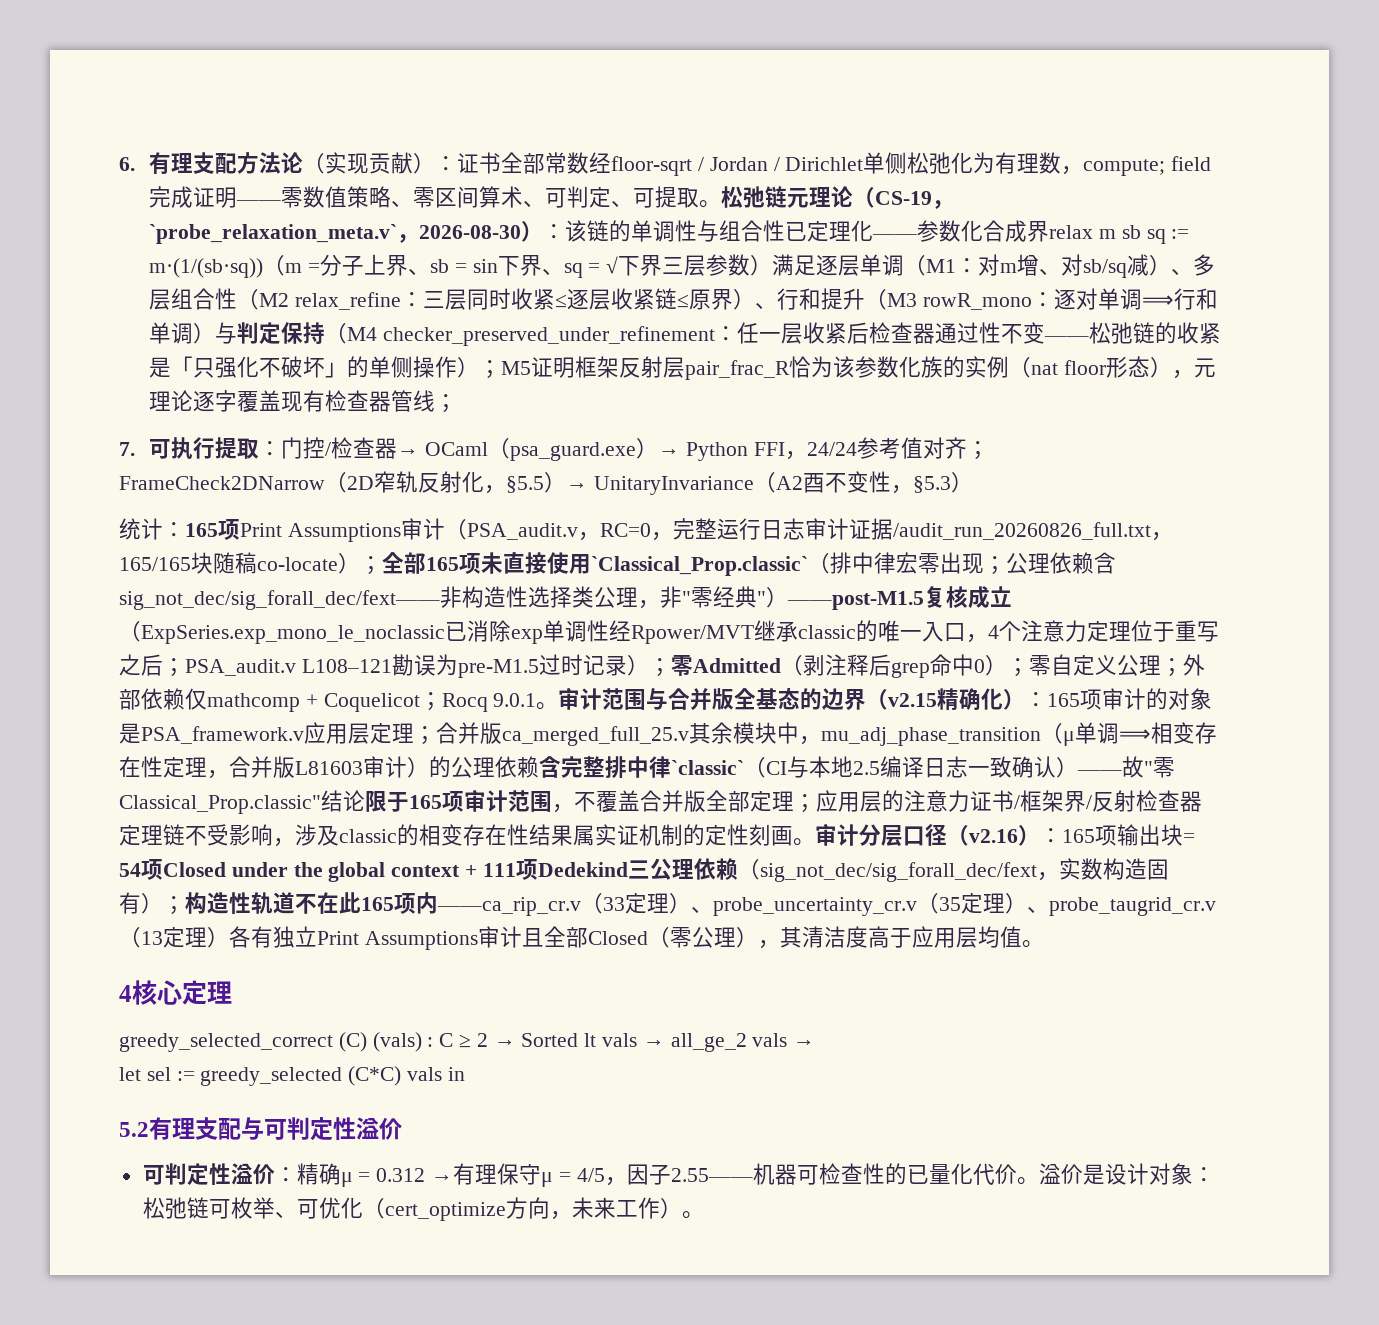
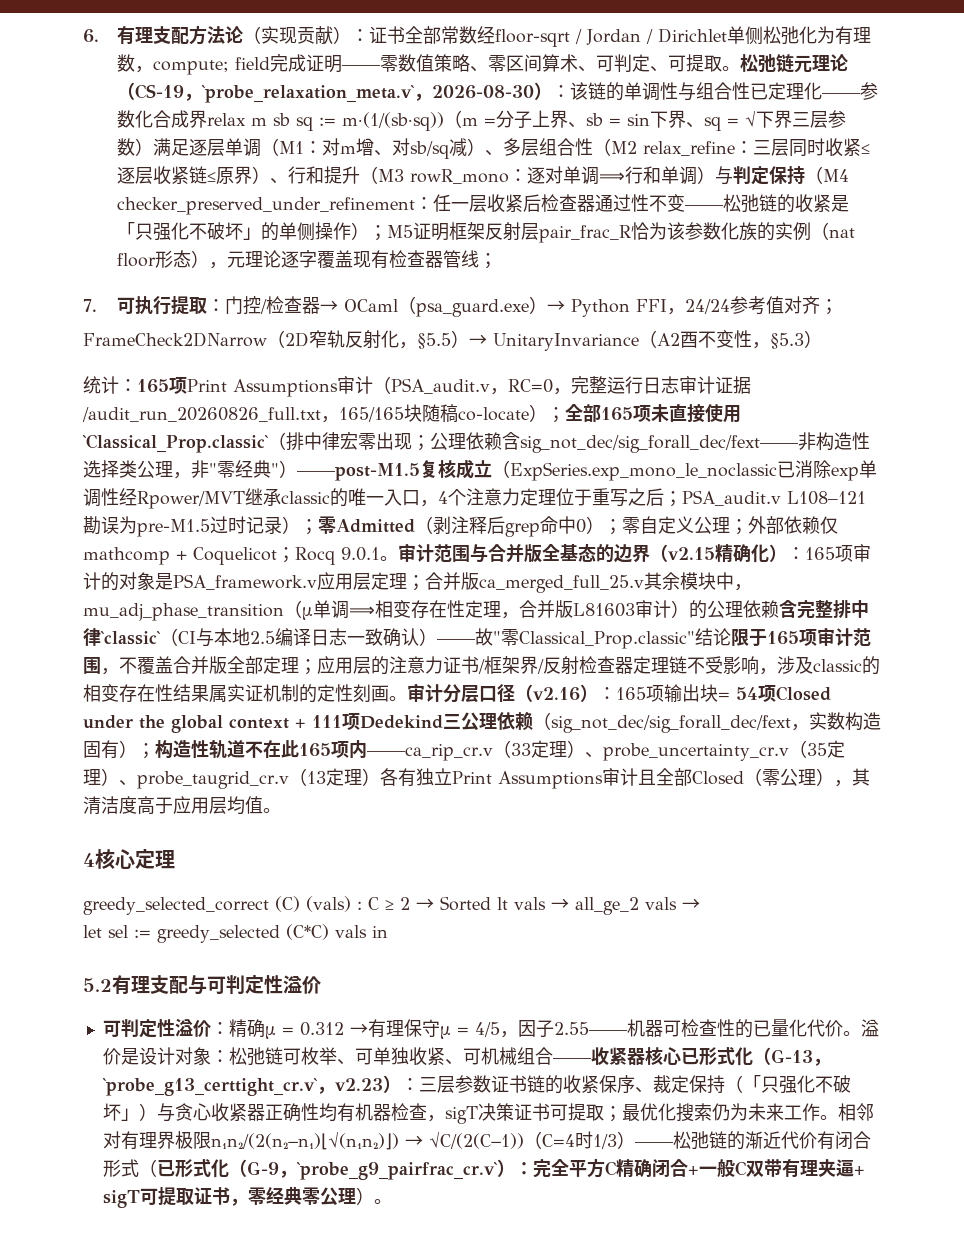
- 溢价是设计对象：松弛链可枚举、可优化（cert_optimize方向，未来工作）。
+ 溢价是设计对象：松弛链可枚举、可单独收紧、可机械组合——收紧器核心已形式化（G-13，`probe_g13_certtight_cr.v`，v2.23）：三层参数证书链的收紧保序、裁定保持（「只强化不破坏」）与贪心收紧器正确性均有机器检查，sigT决策证书可提取；最优化搜索仍为未来工作。相邻对有理界极限n₁n₂/(2(n₂−n₁)⌊√(n₁n₂)⌋) → √C/(2(C−1))（C=4时1/3）——松弛链的渐近代价有闭合形式（已形式化（G-9，`probe_g9_pairfrac_cr.v`）：完全平方C精确闭合+一般C双带有理夹逼+ sigT可提取证书，零经典零公理）。

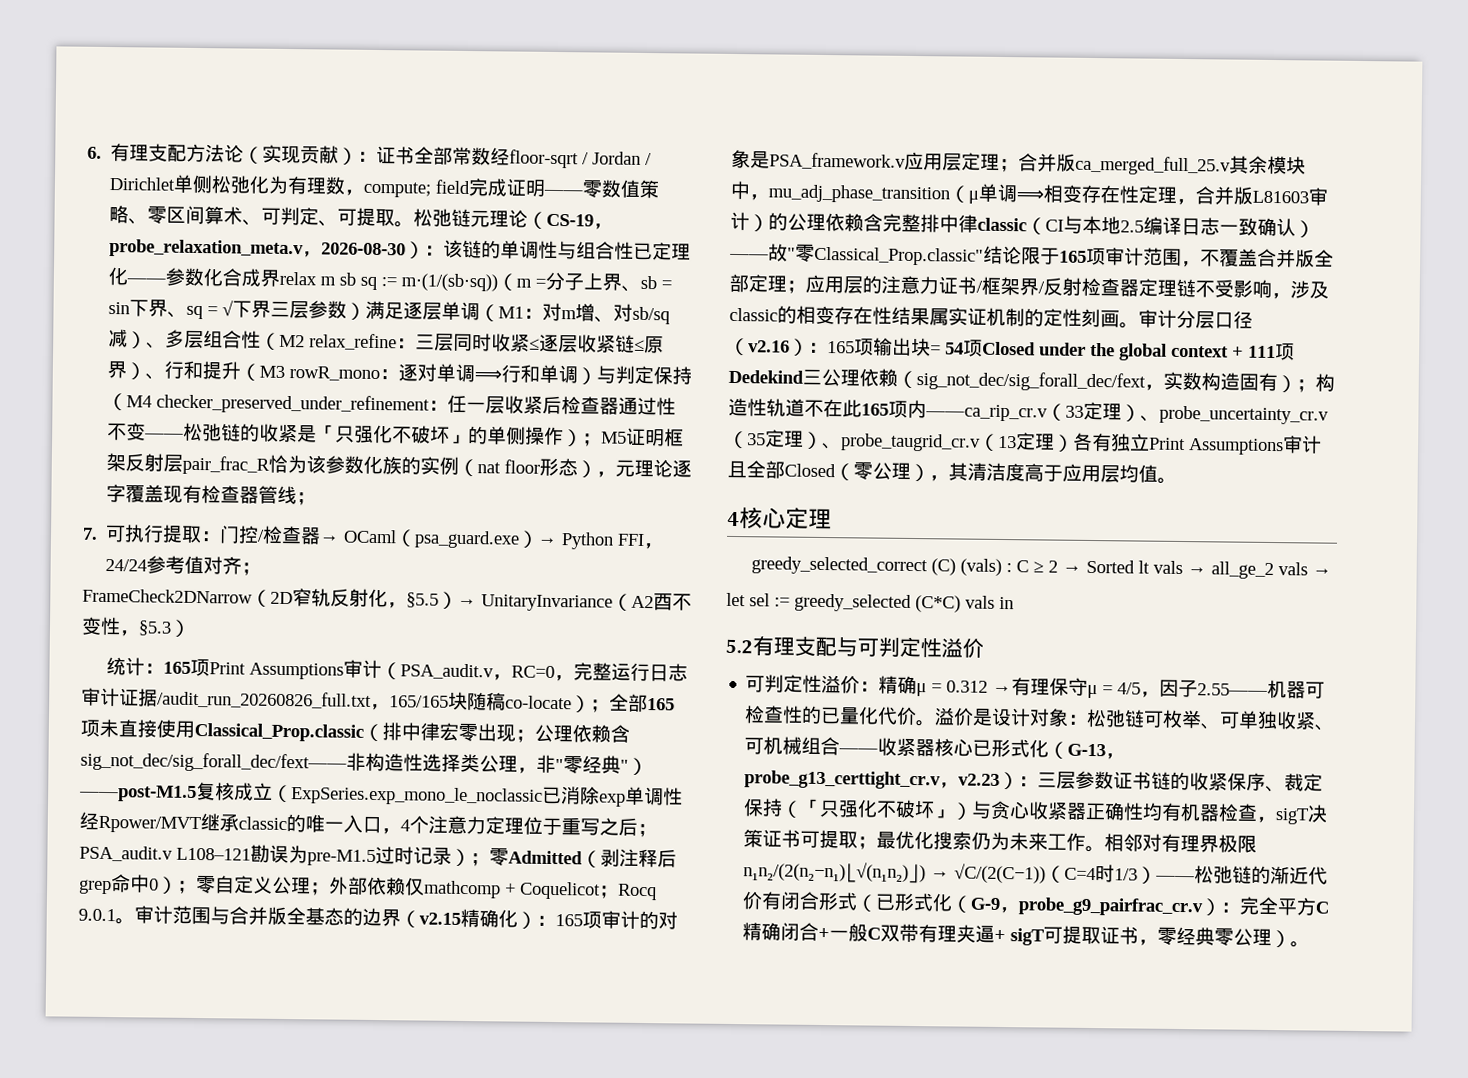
- 松弛链元理论（CS-19，`probe_relaxation_meta.v`，2026-08-30）：
+ 松弛链元理论（CS-19，probe_relaxation_meta.v，2026-08-30）：
- 全部165项未直接使用`Classical_Prop.classic`（排中律宏零出现；
+ 全部165项未直接使用Classical_Prop.classic（排中律宏零出现；
- 合并版ca_merged_full_25.v其余模块中，mu_adj_phase_transition（μ单调⟹相变存在性定理，合并版L81603审计）的公理依赖含完整排中律`classic`（CI与本地2.5编译日志一致确认）——故"零Classical_Prop.classic"结论限于165项审计范围，不覆盖合并版全部定理；
+ 合并版ca_merged_full_25.v其余模块中，mu_adj_phase_transition（μ单调⟹相变存在性定理，合并版L81603审计）的公理依赖含完整排中律classic（CI与本地2.5编译日志一致确认）——故"零Classical_Prop.classic"结论限于165项审计范围，不覆盖合并版全部定理；
- 溢价是设计对象：松弛链可枚举、可单独收紧、可机械组合——收紧器核心已形式化（G-13，`probe_g13_certtight_cr.v`，v2.23）：三层参数证书链的收紧保序、裁定保持（「只强化不破坏」）与贪心收紧器正确性均有机器检查，sigT决策证书可提取；最优化搜索仍为未来工作。
+ 溢价是设计对象：松弛链可枚举、可单独收紧、可机械组合——收紧器核心已形式化（G-13，probe_g13_certtight_cr.v，v2.23）：三层参数证书链的收紧保序、裁定保持（「只强化不破坏」）与贪心收紧器正确性均有机器检查，sigT决策证书可提取；最优化搜索仍为未来工作。
- 相邻对有理界极限n₁n₂/(2(n₂−n₁)⌊√(n₁n₂)⌋) → √C/(2(C−1))（C=4时1/3）——松弛链的渐近代价有闭合形式（已形式化（G-9，`probe_g9_pairfrac_cr.v`）：完全平方C精确闭合+一般C双带有理夹逼+ sigT可提取证书，零经典零公理）。
+ 相邻对有理界极限n₁n₂/(2(n₂−n₁)⌊√(n₁n₂)⌋) → √C/(2(C−1))（C=4时1/3）——松弛链的渐近代价有闭合形式（已形式化（G-9，probe_g9_pairfrac_cr.v）：完全平方C精确闭合+一般C双带有理夹逼+ sigT可提取证书，零经典零公理）。

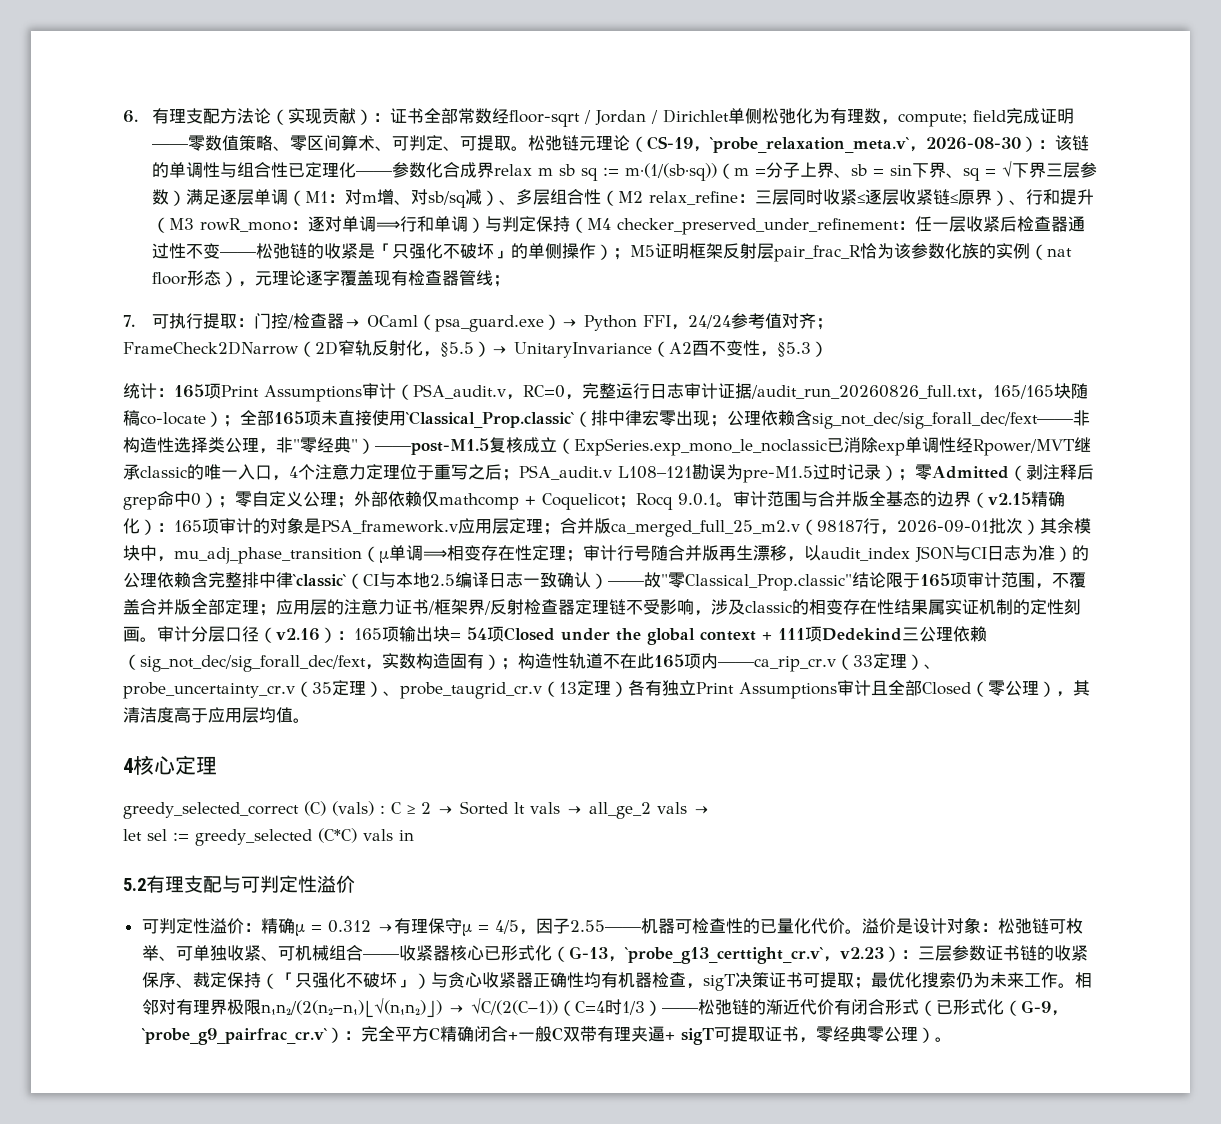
- 松弛链元理论（CS-19，probe_relaxation_meta.v，2026-08-30）：
+ 松弛链元理论（CS-19，`probe_relaxation_meta.v`，2026-08-30）：
- 全部165项未直接使用Classical_Prop.classic（排中律宏零出现；
+ 全部165项未直接使用`Classical_Prop.classic`（排中律宏零出现；
- 合并版ca_merged_full_25.v其余模块中，mu_adj_phase_transition（μ单调⟹相变存在性定理，合并版L81603审计）的公理依赖含完整排中律classic（CI与本地2.5编译日志一致确认）——故"零Classical_Prop.classic"结论限于165项审计范围，不覆盖合并版全部定理；
+ 合并版ca_merged_full_25_m2.v（98187行，2026-09-01批次）其余模块中，mu_adj_phase_transition（μ单调⟹相变存在性定理；审计行号随合并版再生漂移，以audit_index JSON与CI日志为准）的公理依赖含完整排中律`classic`（CI与本地2.5编译日志一致确认）——故"零Classical_Prop.classic"结论限于165项审计范围，不覆盖合并版全部定理；
- 溢价是设计对象：松弛链可枚举、可单独收紧、可机械组合——收紧器核心已形式化（G-13，probe_g13_certtight_cr.v，v2.23）：三层参数证书链的收紧保序、裁定保持（「只强化不破坏」）与贪心收紧器正确性均有机器检查，sigT决策证书可提取；最优化搜索仍为未来工作。
+ 溢价是设计对象：松弛链可枚举、可单独收紧、可机械组合——收紧器核心已形式化（G-13，`probe_g13_certtight_cr.v`，v2.23）：三层参数证书链的收紧保序、裁定保持（「只强化不破坏」）与贪心收紧器正确性均有机器检查，sigT决策证书可提取；最优化搜索仍为未来工作。
- 相邻对有理界极限n₁n₂/(2(n₂−n₁)⌊√(n₁n₂)⌋) → √C/(2(C−1))（C=4时1/3）——松弛链的渐近代价有闭合形式（已形式化（G-9，probe_g9_pairfrac_cr.v）：完全平方C精确闭合+一般C双带有理夹逼+ sigT可提取证书，零经典零公理）。
+ 相邻对有理界极限n₁n₂/(2(n₂−n₁)⌊√(n₁n₂)⌋) → √C/(2(C−1))（C=4时1/3）——松弛链的渐近代价有闭合形式（已形式化（G-9，`probe_g9_pairfrac_cr.v`）：完全平方C精确闭合+一般C双带有理夹逼+ sigT可提取证书，零经典零公理）。

